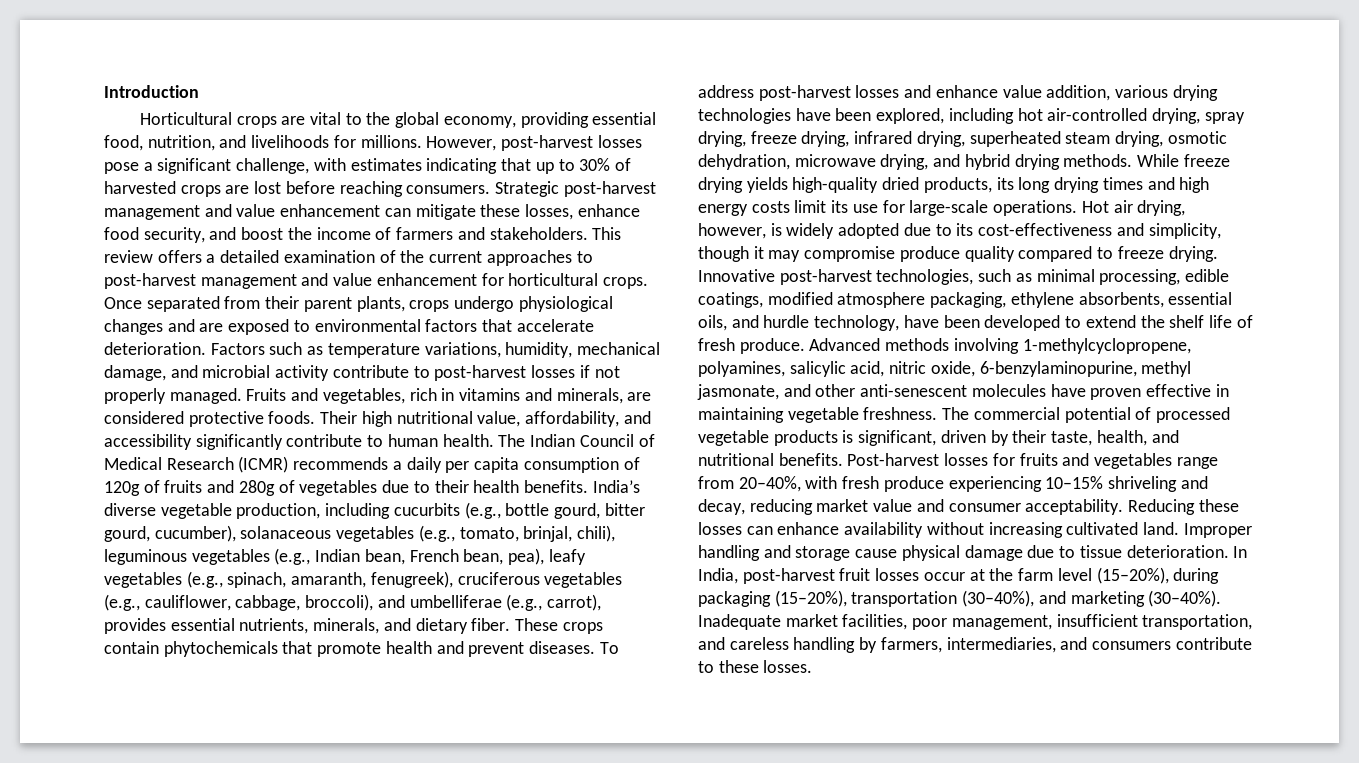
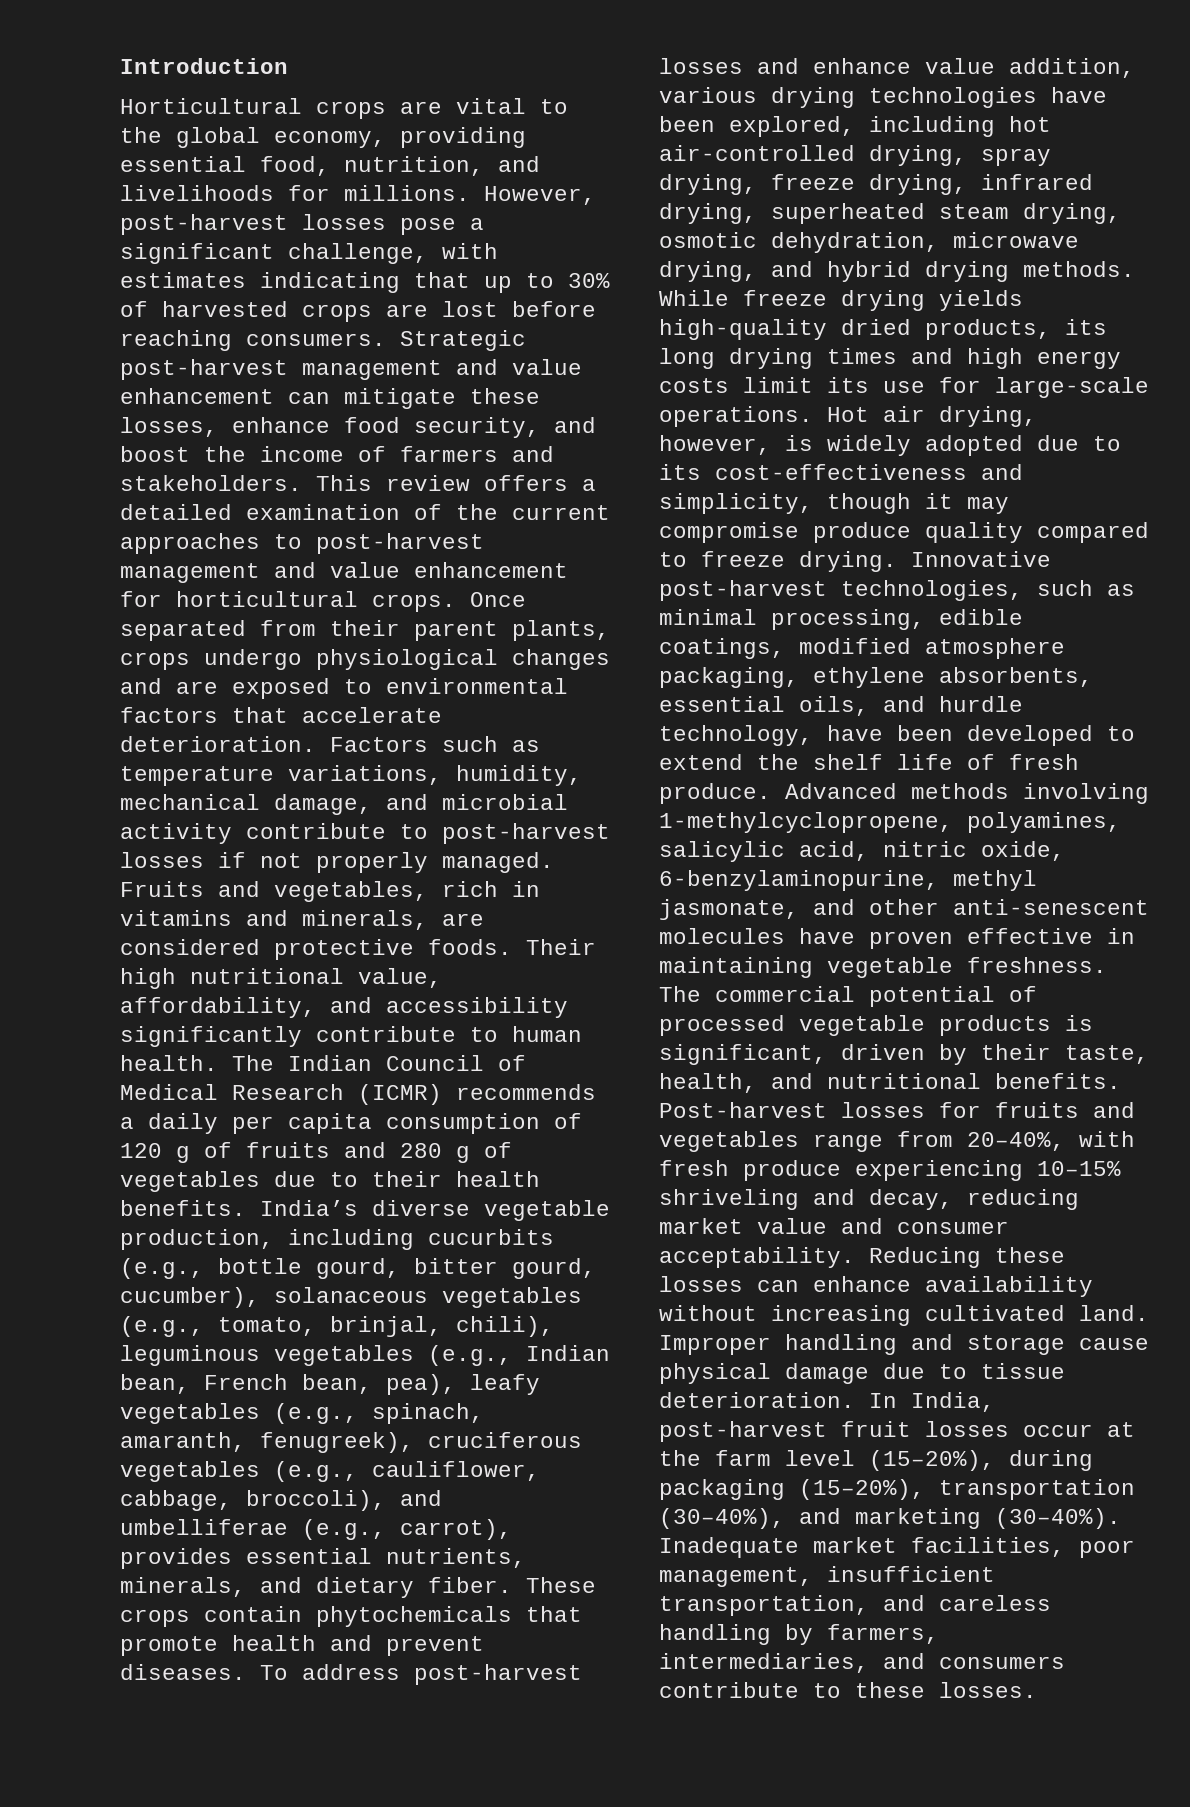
- The Indian Council of Medical Research (ICMR) recommends a daily per capita consumption of 120g of fruits and 280g of vegetables due to their health benefits.
+ The Indian Council of Medical Research (ICMR) recommends a daily per capita consumption of 120 g of fruits and 280 g of vegetables due to their health benefits.

